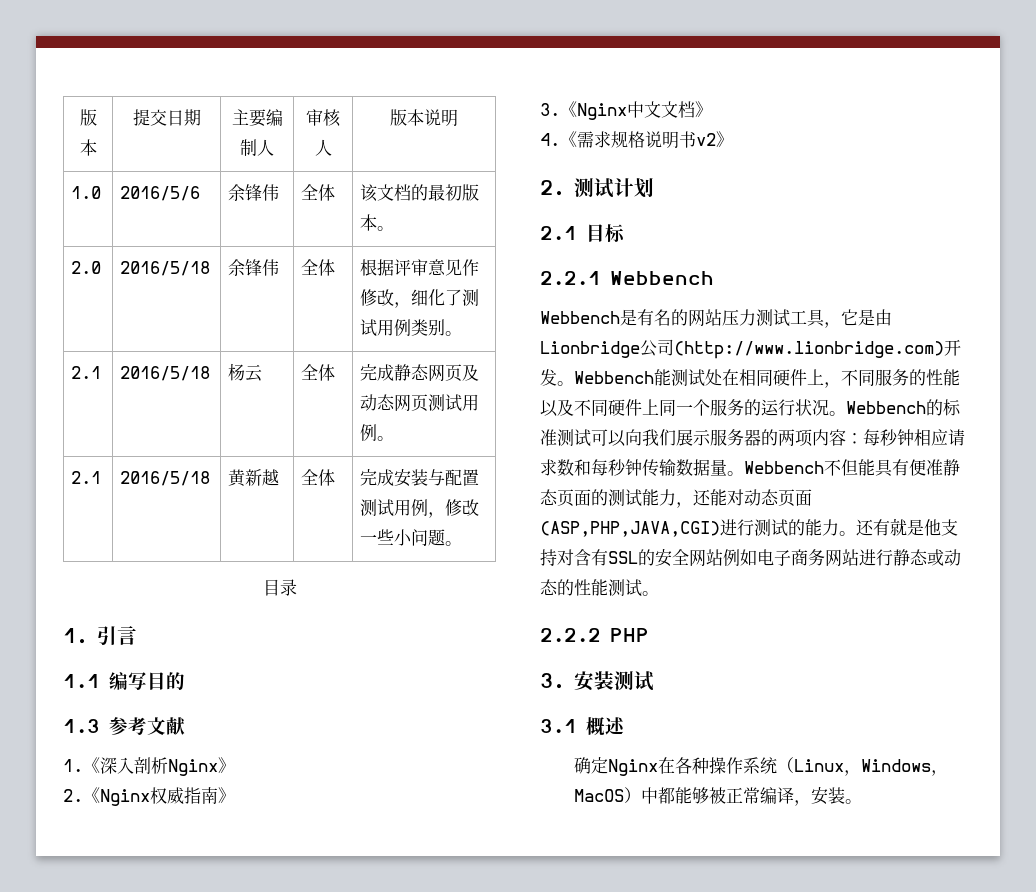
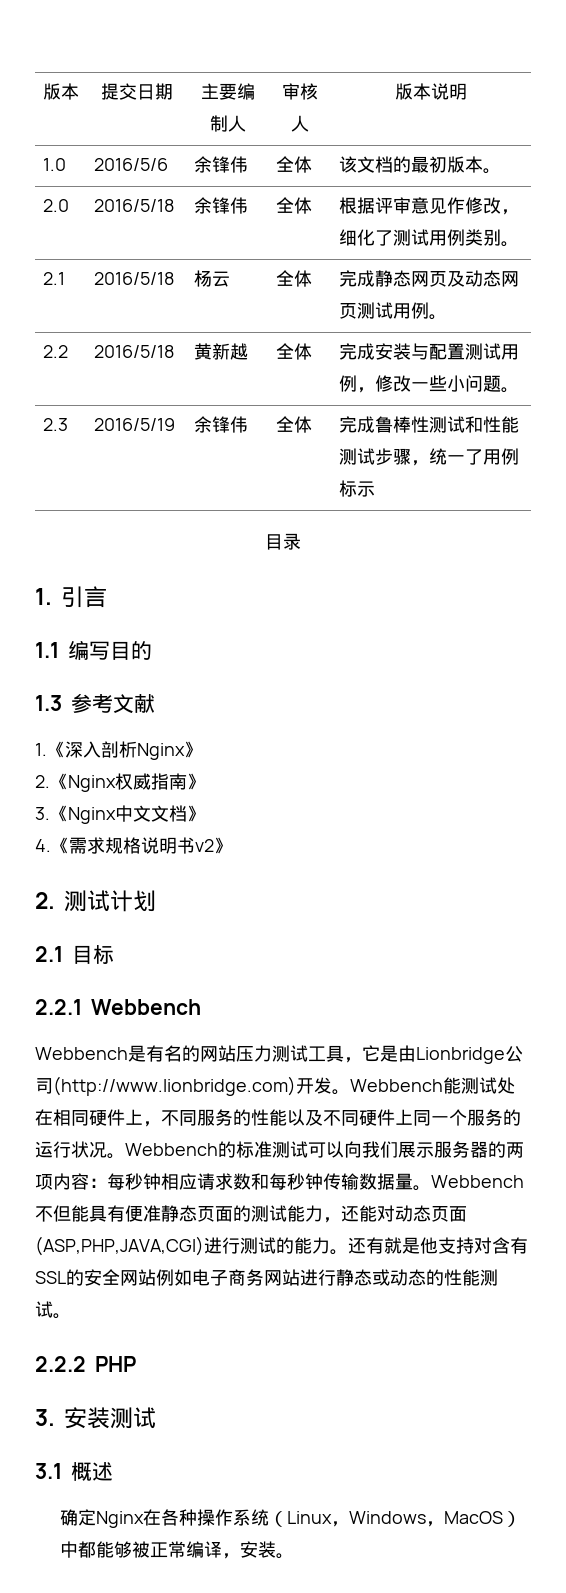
- 2.1 | 2016/5/18 | 黄新越 | 全体 | 完成安装与配置测试用例，修改一些小问题。
+ 2.2 | 2016/5/18 | 黄新越 | 全体 | 完成安装与配置测试用例，修改一些小问题。
+ 2.3 | 2016/5/19 | 余锋伟 | 全体 | 完成鲁棒性测试和性能测试步骤，统一了用例标示

